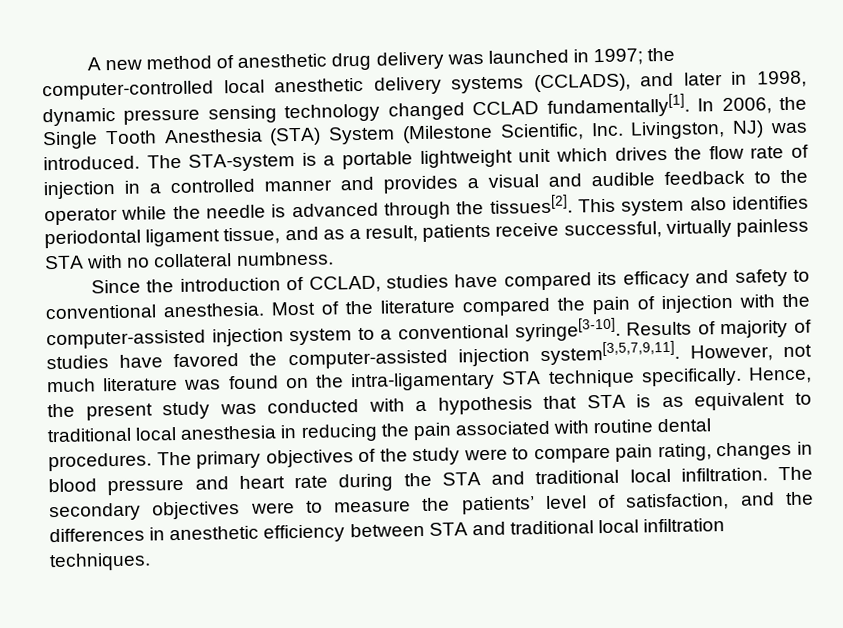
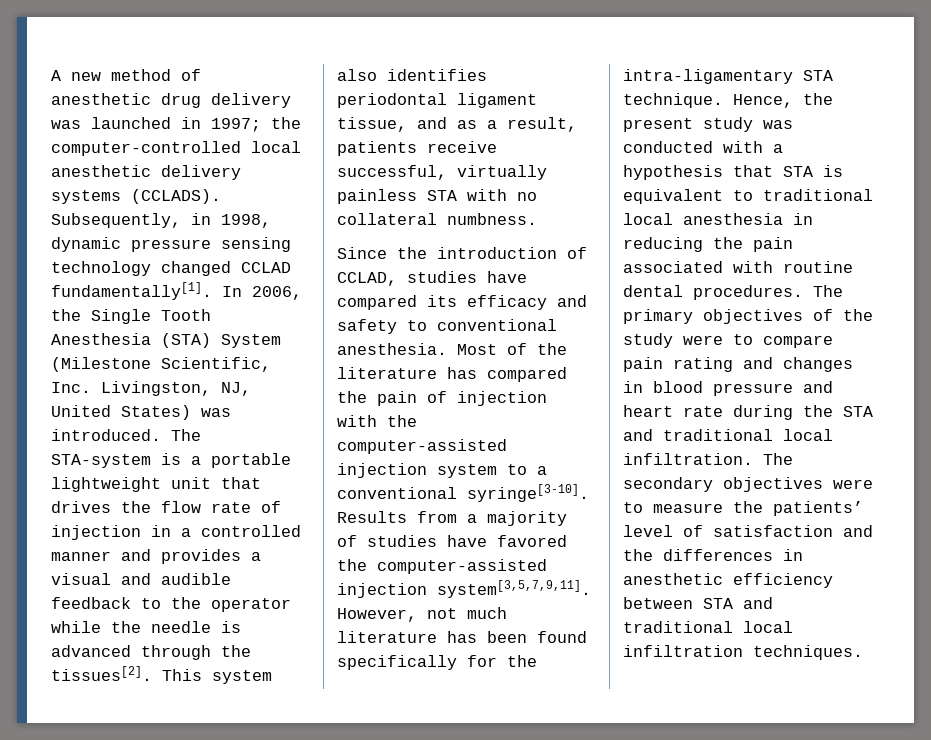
- A new method of anesthetic drug delivery was launched in 1997; the computer-controlled local anesthetic delivery systems (CCLADS), and later in 1998, dynamic pressure sensing technology changed CCLAD fundamentally[1].
+ A new method of anesthetic drug delivery was launched in 1997; the computer-controlled local anesthetic delivery systems (CCLADS). Subsequently, in 1998, dynamic pressure sensing technology changed CCLAD fundamentally[1].
- In 2006, the Single Tooth Anesthesia (STA) System (Milestone Scientific, Inc. Livingston, NJ) was introduced.
+ In 2006, the Single Tooth Anesthesia (STA) System (Milestone Scientific, Inc. Livingston, NJ, United States) was introduced.
- The STA-system is a portable lightweight unit which drives the flow rate of injection in a controlled manner and provides a visual and audible feedback to the operator while the needle is advanced through the tissues[2].
+ The STA-system is a portable lightweight unit that drives the flow rate of injection in a controlled manner and provides a visual and audible feedback to the operator while the needle is advanced through the tissues[2].
- Most of the literature compared the pain of injection with the computer-assisted injection system to a conventional syringe[3-10].
+ Most of the literature has compared the pain of injection with the computer-assisted injection system to a conventional syringe[3-10].
- Results of majority of studies have favored the computer-assisted injection system[3,5,7,9,11].
+ Results from a majority of studies have favored the computer-assisted injection system[3,5,7,9,11].
- However, not much literature was found on the intra-ligamentary STA technique specifically.
+ However, not much literature has been found specifically for the intra-ligamentary STA technique.
- Hence, the present study was conducted with a hypothesis that STA is as equivalent to traditional local anesthesia in reducing the pain associated with routine dental procedures.
+ Hence, the present study was conducted with a hypothesis that STA is equivalent to traditional local anesthesia in reducing the pain associated with routine dental procedures.
- The primary objectives of the study were to compare pain rating, changes in blood pressure and heart rate during the STA and traditional local infiltration.
+ The primary objectives of the study were to compare pain rating and changes in blood pressure and heart rate during the STA and traditional local infiltration.
- The secondary objectives were to measure the patients’ level of satisfaction, and the differences in anesthetic efficiency between STA and traditional local infiltration techniques.
+ The secondary objectives were to measure the patients’ level of satisfaction and the differences in anesthetic efficiency between STA and traditional local infiltration techniques.

